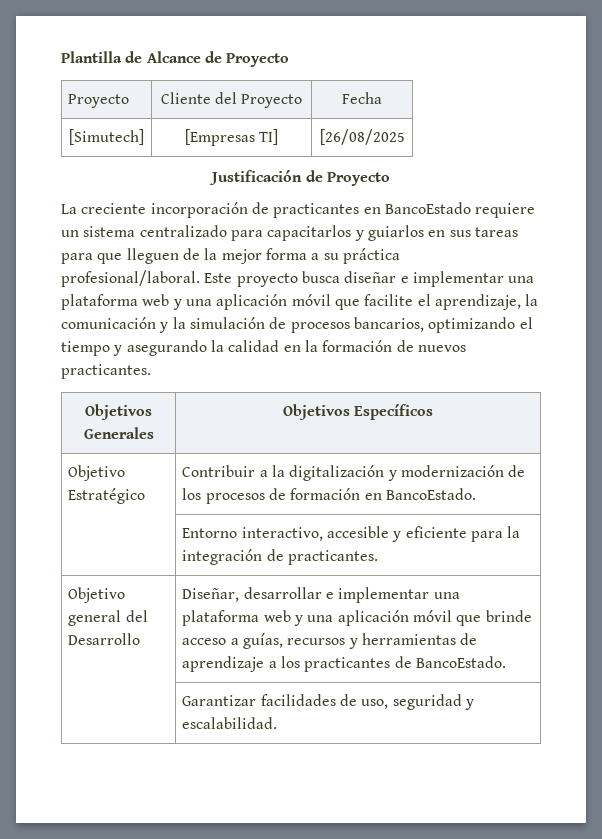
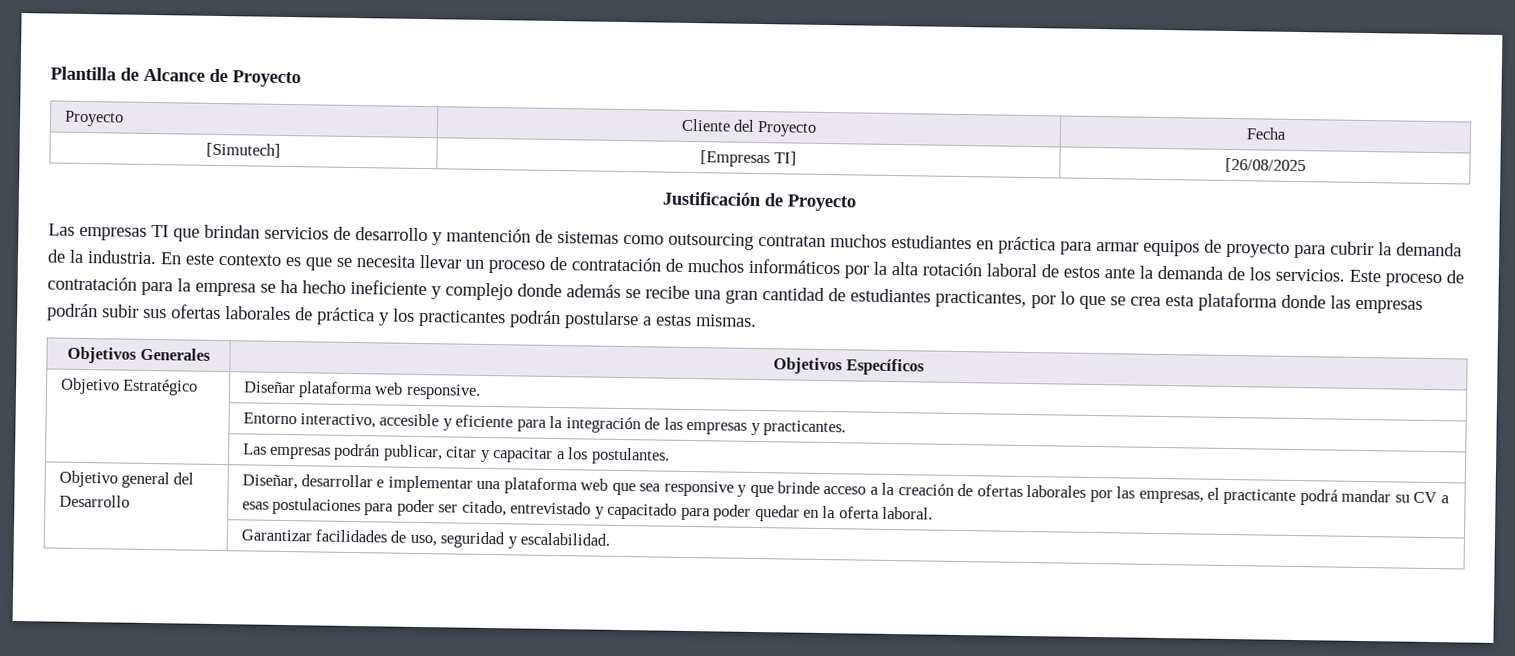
- La creciente incorporación de practicantes en BancoEstado requiere un sistema centralizado para capacitarlos y guiarlos en sus tareas para que lleguen de la mejor forma a su práctica profesional/laboral. Este proyecto busca diseñar e implementar una plataforma web y una aplicación móvil que facilite el aprendizaje, la comunicación y la simulación de procesos bancarios, optimizando el tiempo y asegurando la calidad en la formación de nuevos practicantes.
+ Las empresas TI que brindan servicios de desarrollo y mantención de sistemas como outsourcing contratan muchos estudiantes en práctica para armar equipos de proyecto para cubrir la demanda de la industria. En este contexto es que se necesita llevar un proceso de contratación de muchos informáticos por la alta rotación laboral de estos ante la demanda de los servicios. Este proceso de contratación para la empresa se ha hecho ineficiente y complejo donde además se recibe una gran cantidad de estudiantes practicantes, por lo que se crea esta plataforma donde las empresas podrán subir sus ofertas laborales de práctica y los practicantes podrán postularse a estas mismas.
- Objetivo Estratégico | Contribuir a la digitalización y modernización de los procesos de formación en BancoEstado.
+ Objetivo Estratégico | Diseñar plataforma web responsive.
- | Entorno interactivo, accesible y eficiente para la integración de practicantes.
+ | Entorno interactivo, accesible y eficiente para la integración de las empresas y practicantes.
+ | Las empresas podrán publicar, citar y capacitar a los postulantes.
- Diseñar, desarrollar e implementar una plataforma web y una aplicación móvil que brinde acceso a guías, recursos y herramientas de aprendizaje a los practicantes de BancoEstado.
+ Diseñar, desarrollar e implementar una plataforma web que sea responsive y que brinde acceso a la creación de ofertas laborales por las empresas, el practicante podrá mandar su CV a esas postulaciones para poder ser citado, entrevistado y capacitado para poder quedar en la oferta laboral.

